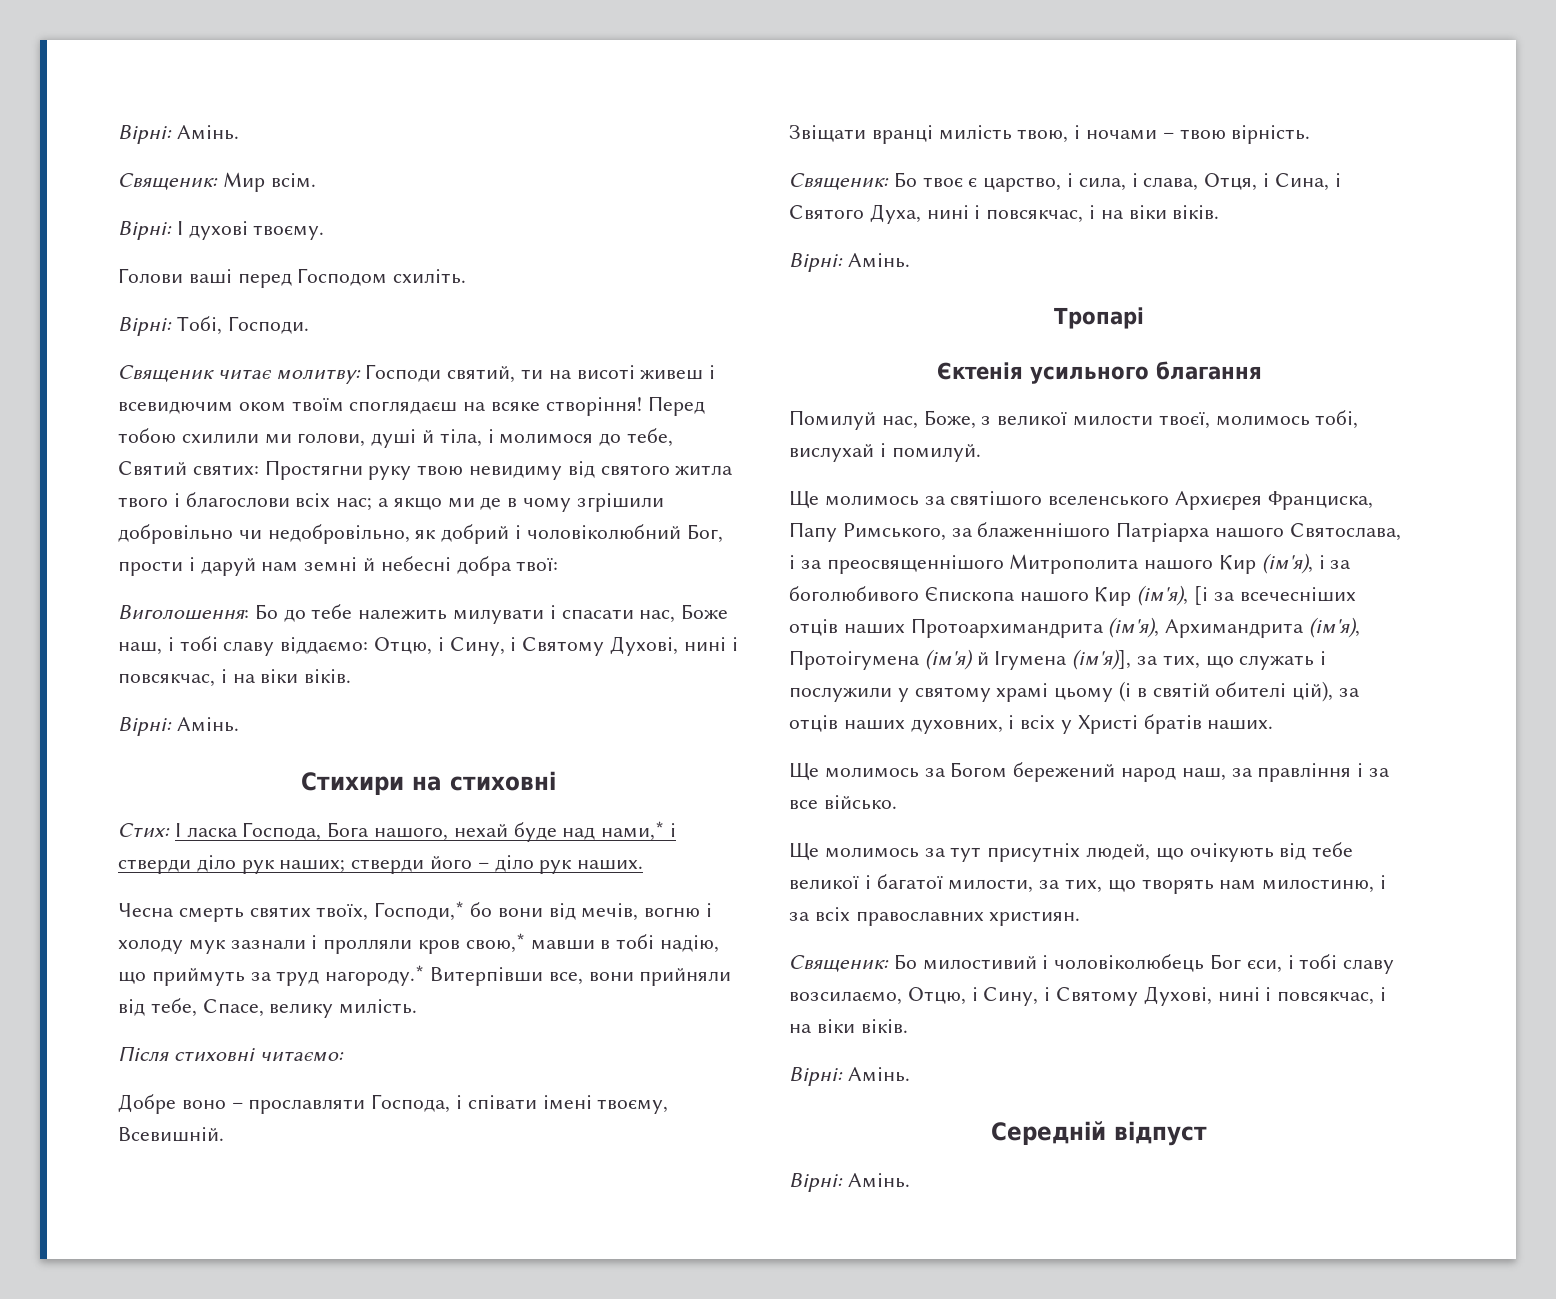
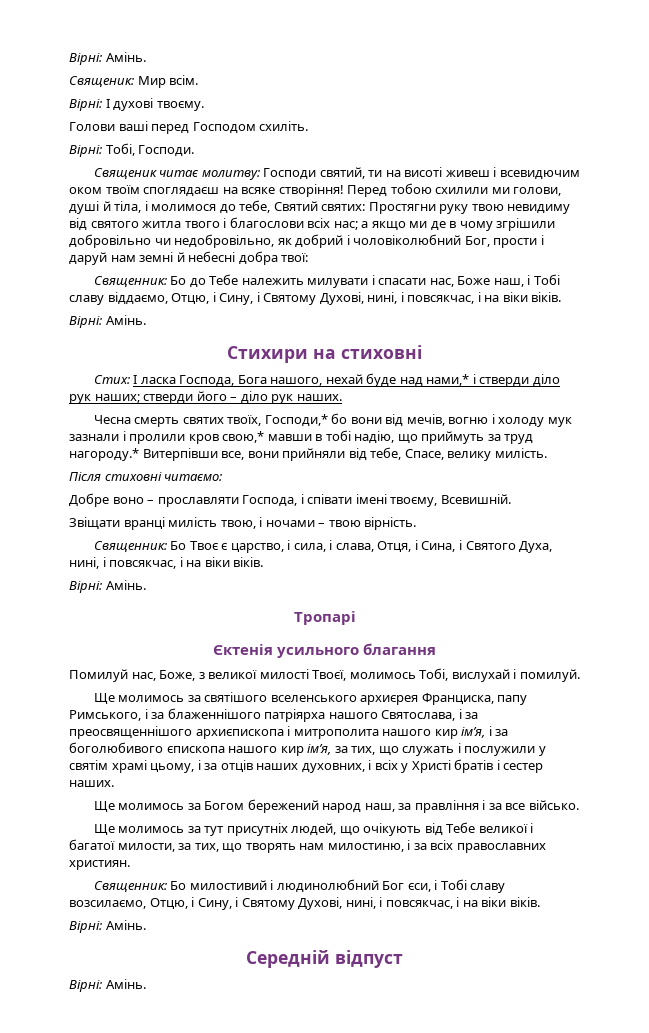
- Виголошення: Бо до тебе належить милувати і спасати нас, Боже наш, і тобі славу віддаємо: Отцю, і Сину, і Святому Духові, нині і повсякчас, і на віки віків.
+ Священник: Бо до Тебе належить милувати і спасати нас, Боже наш, і Тобі славу віддаємо, Отцю, і Сину, і Святому Духові, нині, і повсякчас, і на віки віків.
- Чесна смерть святих твоїх, Господи,* бо вони від мечів, вогню і холоду мук зазнали і пролляли кров свою,* мавши в тобі надію, що приймуть за труд нагороду.* Витерпівши все, вони прийняли від тебе, Спасе, велику милість.
+ Чесна смерть святих твоїх, Господи,* бо вони від мечів, вогню і холоду мук зазнали і пролили кров свою,* мавши в тобі надію, що приймуть за труд нагороду.* Витерпівши все, вони прийняли від тебе, Спасе, велику милість.
- Священик: Бо твоє є царство, і сила, і слава, Отця, і Сина, і Святого Духа, нині і повсякчас, і на віки віків.
+ Священник: Бо Твоє є царство, і сила, і слава, Отця, і Сина, і Святого Духа, нині, і повсякчас, і на віки віків.
- Помилуй нас, Боже, з великої милости твоєї, молимось тобі, вислухай і помилуй.
+ Помилуй нас, Боже, з великої милості Твоєї, молимось Тобі, вислухай і помилуй.
- Ще молимось за святішого вселенського Архиєрея Франциска, Папу Римського, за блаженнішого Патріарха нашого Святослава, і за преосвященнішого Митрополита нашого Кир (ім'я), і за боголюбивого Єпископа нашого Кир (ім'я), [і за всечесніших отців наших Протоархимандрита (ім'я), Архимандрита (ім'я), Протоігумена (ім'я) й Ігумена (ім'я)], за тих, що служать і послужили у святому храмі цьому (і в святій обителі цій), за отців наших духовних, і всіх у Христі братів наших.
+ Ще молимось за святішого вселенського архиєрея Франциска, папу Римського, і за блаженнішого патріярха нашого Святослава, і за преосвященнішого архиєпископа і митрополита нашого кир ім’я, і за боголюбивого єпископа нашого кир ім’я, за тих, що служать і послужили у святім храмі цьому, і за отців наших духовних, і всіх у Христі братів і сестер наших.
- Ще молимось за тут присутніх людей, що очікують від тебе великої і багатої милости, за тих, що творять нам милостиню, і за всіх православних християн.
+ Ще молимось за тут присутніх людей, що очікують від Тебе великої і багатої милости, за тих, що творять нам милостиню, і за всіх православних християн.
- Священик: Бо милостивий і чоловіколюбець Бог єси, і тобі славу возсилаємо, Отцю, і Сину, і Святому Духові, нині і повсякчас, і на віки віків.
+ Священник: Бо милостивий і людинолюбний Бог єси, і Тобі славу возсилаємо, Отцю, і Сину, і Святому Духові, нині, і повсякчас, і на віки віків.

